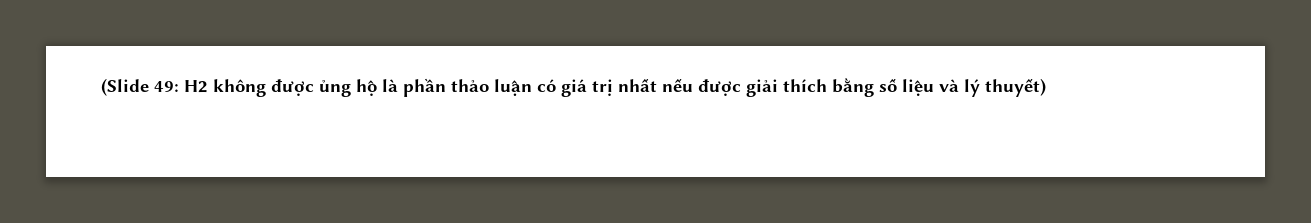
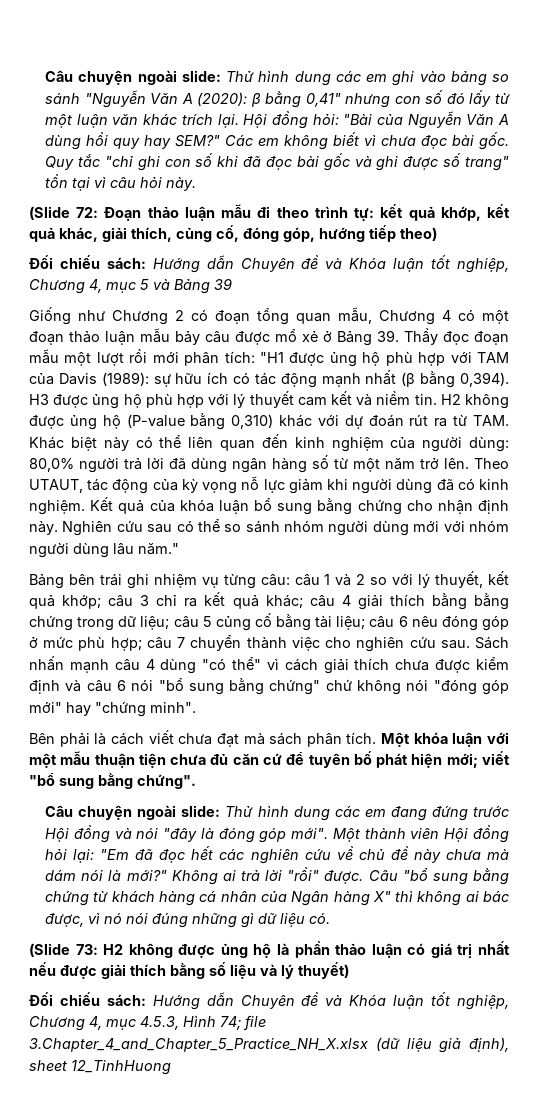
- (Slide 49: H2 không được ủng hộ là phần thảo luận có giá trị nhất nếu được giải thích bằng số liệu và lý thuyết)
+ Câu chuyện ngoài slide: Thử hình dung các em ghi vào bảng so sánh "Nguyễn Văn A (2020): β bằng 0,41" nhưng con số đó lấy từ một luận văn khác trích lại. Hội đồng hỏi: "Bài của Nguyễn Văn A dùng hồi quy hay SEM?" Các em không biết vì chưa đọc bài gốc. Quy tắc "chỉ ghi con số khi đã đọc bài gốc và ghi được số trang" tồn tại vì câu hỏi này.
+ (Slide 72: Đoạn thảo luận mẫu đi theo trình tự: kết quả khớp, kết quả khác, giải thích, củng cố, đóng góp, hướng tiếp theo)
+ Đối chiếu sách: Hướng dẫn Chuyên đề và Khóa luận tốt nghiệp, Chương 4, mục 5 và Bảng 39
+ Giống như Chương 2 có đoạn tổng quan mẫu, Chương 4 có một đoạn thảo luận mẫu bảy câu được mổ xẻ ở Bảng 39. Thầy đọc đoạn mẫu một lượt rồi mới phân tích: "H1 được ủng hộ phù hợp với TAM của Davis (1989): sự hữu ích có tác động mạnh nhất (β bằng 0,394). H3 được ủng hộ phù hợp với lý thuyết cam kết và niềm tin. H2 không được ủng hộ (P-value bằng 0,310) khác với dự đoán rút ra từ TAM. Khác biệt này có thể liên quan đến kinh nghiệm của người dùng: 80,0% người trả lời đã dùng ngân hàng số từ một năm trở lên. Theo UTAUT, tác động của kỳ vọng nỗ lực giảm khi người dùng đã có kinh nghiệm. Kết quả của khóa luận bổ sung bằng chứng cho nhận định này. Nghiên cứu sau có thể so sánh nhóm người dùng mới với nhóm người dùng lâu năm."
+ Bảng bên trái ghi nhiệm vụ từng câu: câu 1 và 2 so với lý thuyết, kết quả khớp; câu 3 chỉ ra kết quả khác; câu 4 giải thích bằng bằng chứng trong dữ liệu; câu 5 củng cố bằng tài liệu; câu 6 nêu đóng góp ở mức phù hợp; câu 7 chuyển thành việc cho nghiên cứu sau. Sách nhấn mạnh câu 4 dùng "có thể" vì cách giải thích chưa được kiểm định và câu 6 nói "bổ sung bằng chứng" chứ không nói "đóng góp mới" hay "chứng minh".
+ Bên phải là cách viết chưa đạt mà sách phân tích. Một khóa luận với một mẫu thuận tiện chưa đủ căn cứ để tuyên bố phát hiện mới; viết "bổ sung bằng chứng".
+ Câu chuyện ngoài slide: Thử hình dung các em đang đứng trước Hội đồng và nói "đây là đóng góp mới". Một thành viên Hội đồng hỏi lại: "Em đã đọc hết các nghiên cứu về chủ đề này chưa mà dám nói là mới?" Không ai trả lời "rồi" được. Câu "bổ sung bằng chứng từ khách hàng cá nhân của Ngân hàng X" thì không ai bác được, vì nó nói đúng những gì dữ liệu có.
+ (Slide 73: H2 không được ủng hộ là phần thảo luận có giá trị nhất nếu được giải thích bằng số liệu và lý thuyết)
+ Đối chiếu sách: Hướng dẫn Chuyên đề và Khóa luận tốt nghiệp, Chương 4, mục 4.5.3, Hình 74; file 3.Chapter_4_and_Chapter_5_Practice_NH_X.xlsx (dữ liệu giả định), sheet 12_TinhHuong

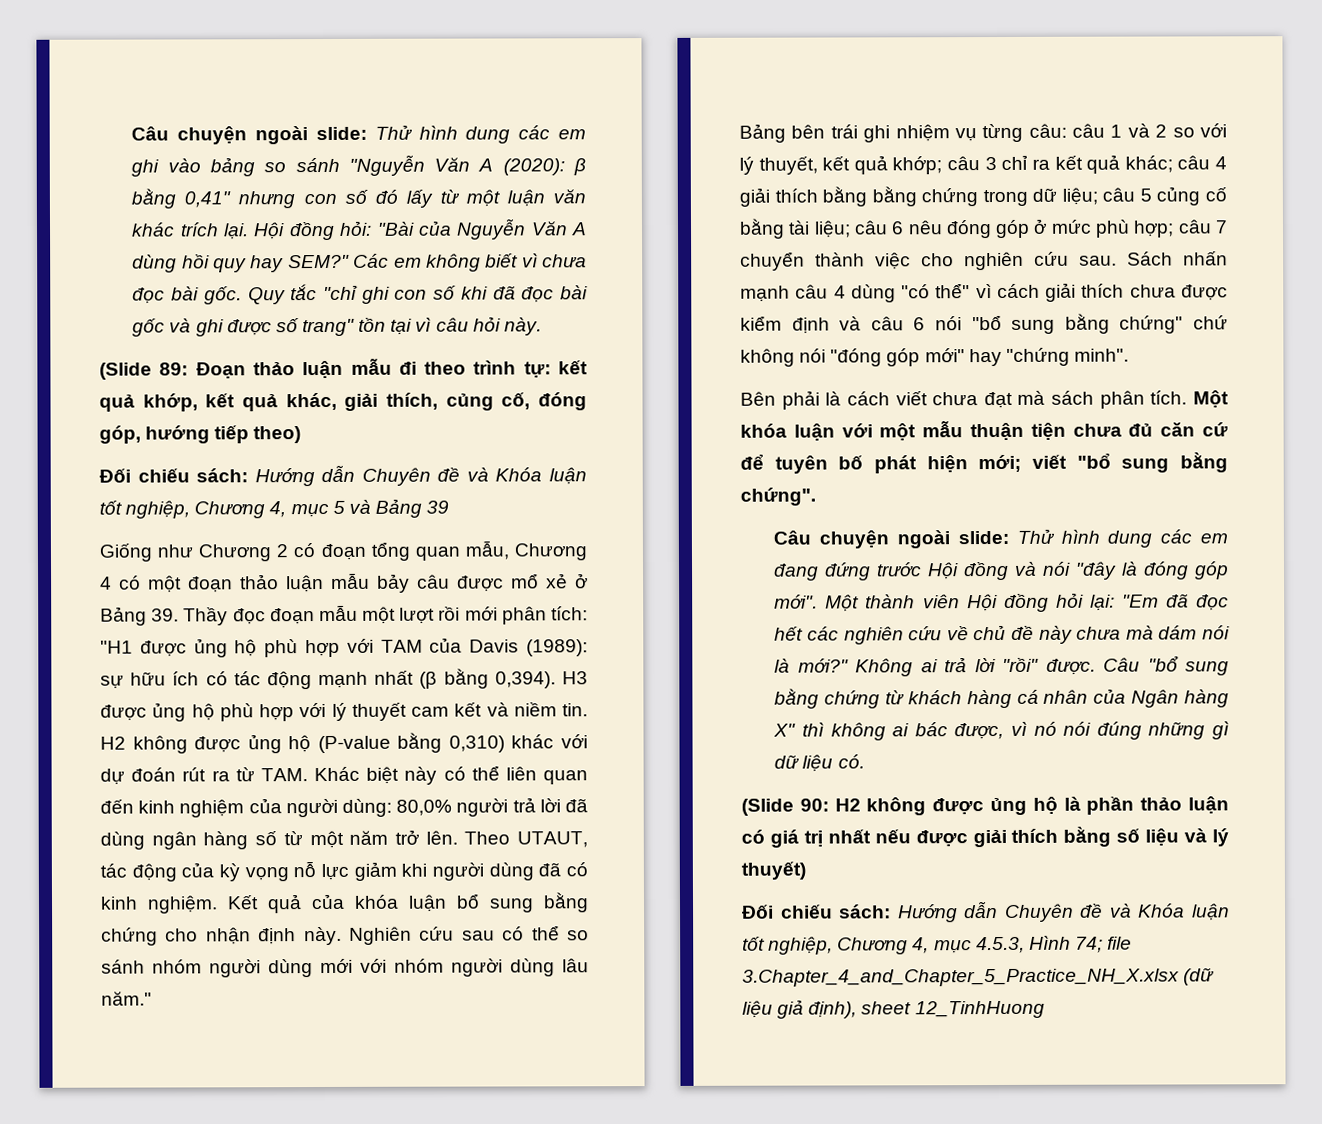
- (Slide 72: Đoạn thảo luận mẫu đi theo trình tự: kết quả khớp, kết quả khác, giải thích, củng cố, đóng góp, hướng tiếp theo)
+ (Slide 89: Đoạn thảo luận mẫu đi theo trình tự: kết quả khớp, kết quả khác, giải thích, củng cố, đóng góp, hướng tiếp theo)
- (Slide 73: H2 không được ủng hộ là phần thảo luận có giá trị nhất nếu được giải thích bằng số liệu và lý thuyết)
+ (Slide 90: H2 không được ủng hộ là phần thảo luận có giá trị nhất nếu được giải thích bằng số liệu và lý thuyết)

